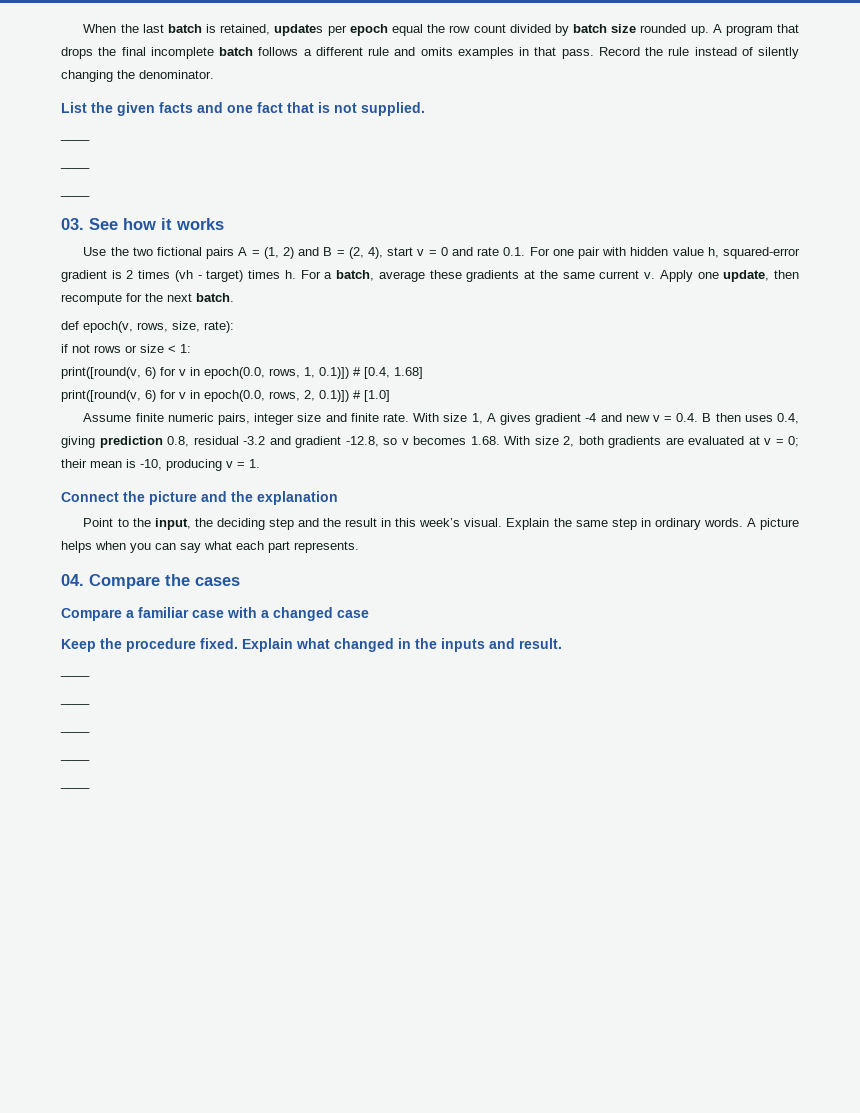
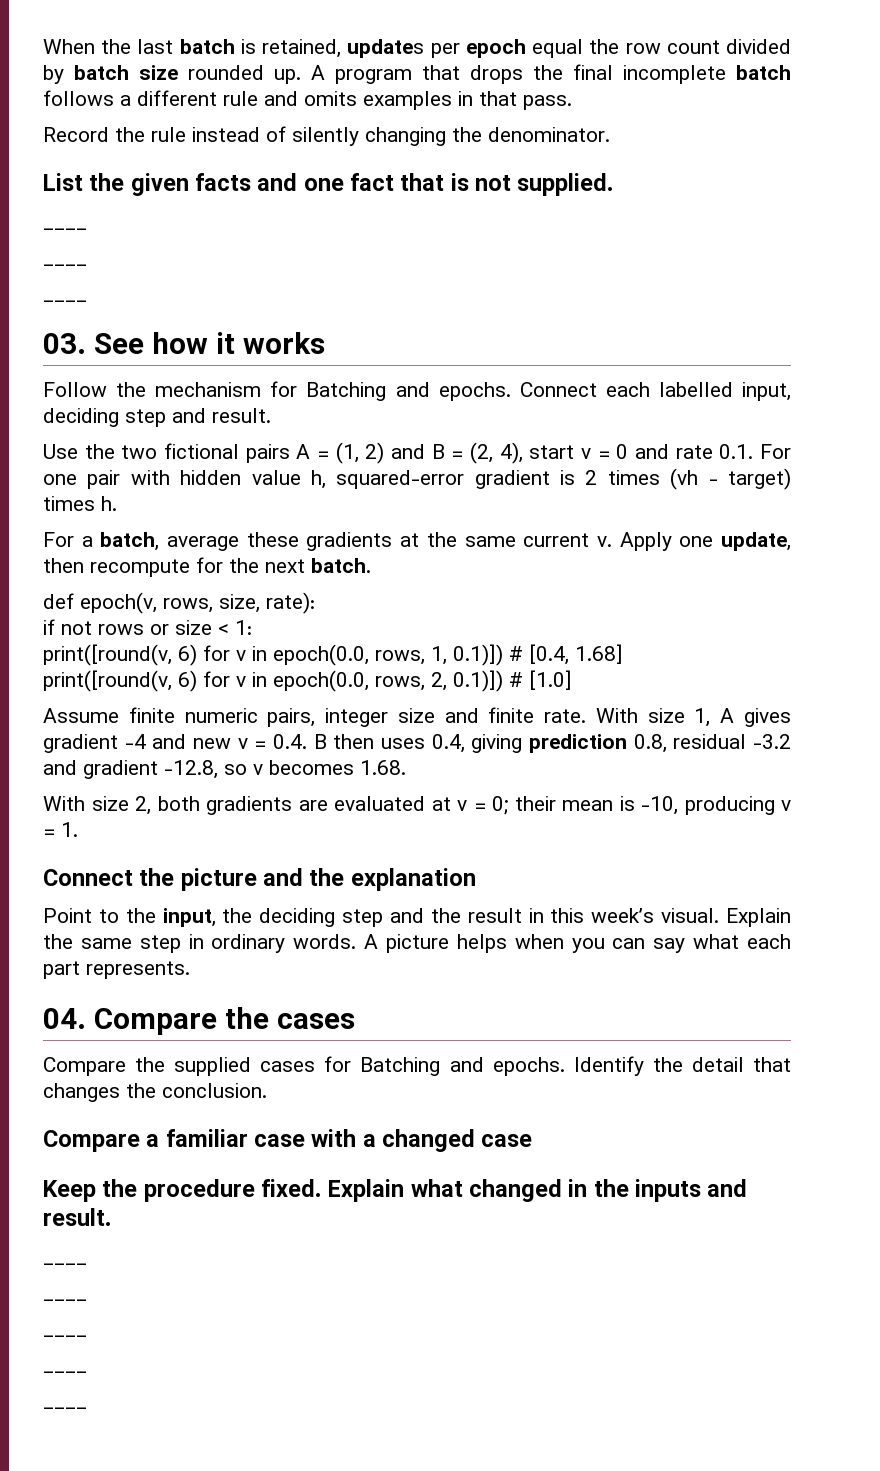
- A program that drops the final incomplete batch follows a different rule and omits examples in that pass. Record the rule instead of silently changing the denominator.
+ A program that drops the final incomplete batch follows a different rule and omits examples in that pass.
+ Record the rule instead of silently changing the denominator.
+ Follow the mechanism for Batching and epochs. Connect each labelled input, deciding step and result.
- Use the two fictional pairs A = (1, 2) and B = (2, 4), start v = 0 and rate 0.1. For one pair with hidden value h, squared-error gradient is 2 times (vh - target) times h. For a batch, average these gradients at the same current v.
+ Use the two fictional pairs A = (1, 2) and B = (2, 4), start v = 0 and rate 0.1. For one pair with hidden value h, squared-error gradient is 2 times (vh - target) times h.
+ For a batch, average these gradients at the same current v.
- With size 1, A gives gradient -4 and new v = 0.4. B then uses 0.4, giving prediction 0.8, residual -3.2 and gradient -12.8, so v becomes 1.68. With size 2, both gradients are evaluated at v = 0; their mean is -10, producing v = 1.
+ With size 1, A gives gradient -4 and new v = 0.4. B then uses 0.4, giving prediction 0.8, residual -3.2 and gradient -12.8, so v becomes 1.68.
+ With size 2, both gradients are evaluated at v = 0; their mean is -10, producing v = 1.
+ Compare the supplied cases for Batching and epochs. Identify the detail that changes the conclusion.

